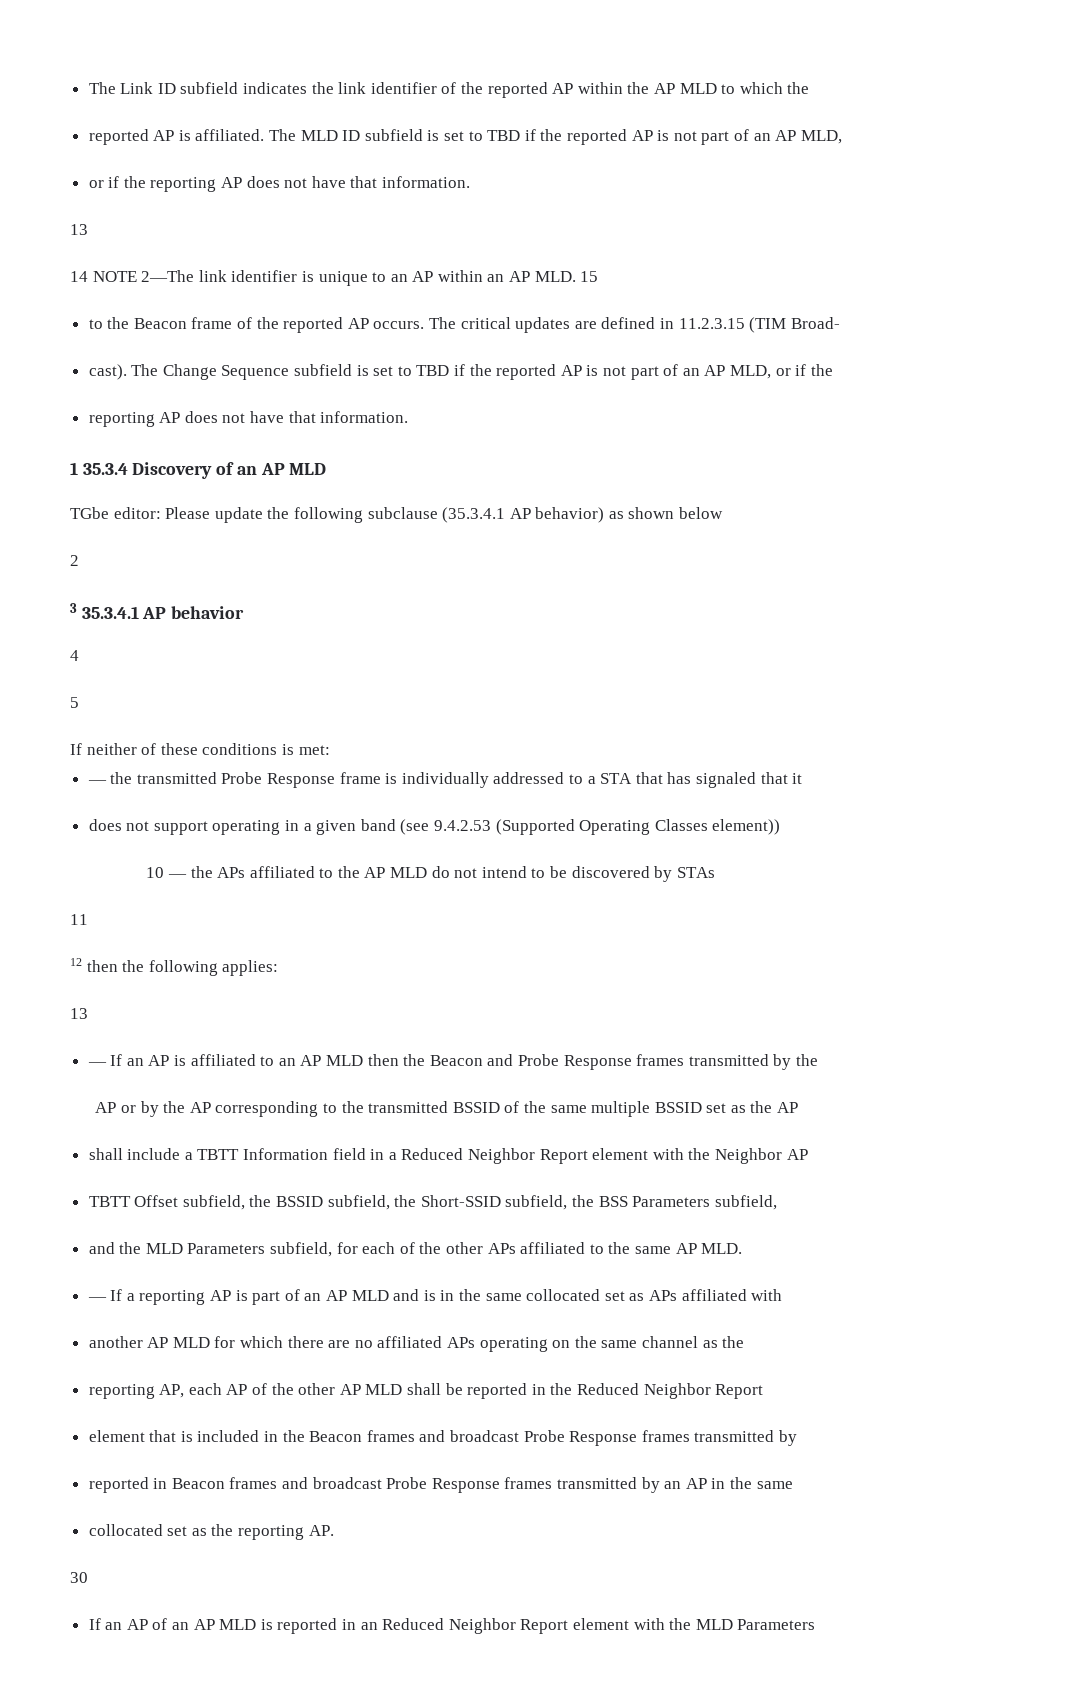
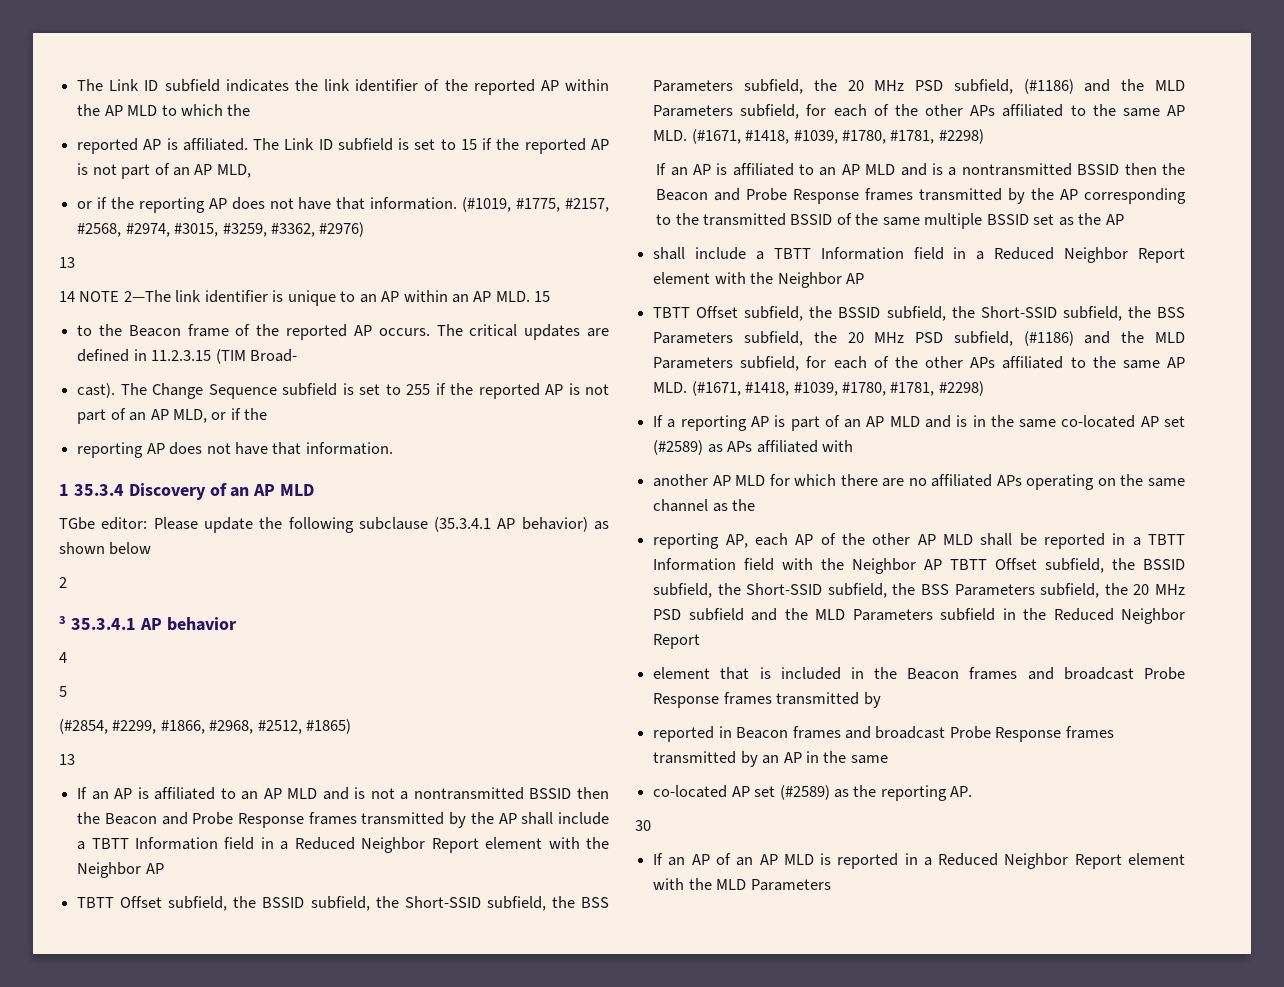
- The MLD ID subfield is set to TBD if the reported AP is not part of an AP MLD,
+ The Link ID subfield is set to 15 if the reported AP is not part of an AP MLD,
+ (#1019, #1775, #2157, #2568, #2974, #3015, #3259, #3362, #2976)
- The Change Sequence subfield is set to TBD if the reported AP is not part of an AP MLD, or if the
+ The Change Sequence subfield is set to 255 if the reported AP is not part of an AP MLD, or if the
- If neither of these conditions is met:
- — the transmitted Probe Response frame is individually addressed to a STA that has signaled that it
- does not support operating in a given band (see 9.4.2.53 (Supported Operating Classes element))
- 10 — the APs affiliated to the AP MLD do not intend to be discovered by STAs
- 11
- 12 then the following applies:
+ (#2854, #2299, #1866, #2968, #2512, #1865)
  13
- — If an AP is affiliated to an AP MLD then the Beacon and Probe Response frames transmitted by the
- AP or by the AP corresponding to the transmitted BSSID of the same multiple BSSID set as the AP
+ If an AP is affiliated to an AP MLD and is not a nontransmitted BSSID then the Beacon and Probe Response frames transmitted by the AP shall include a TBTT Information field in a Reduced Neighbor Report element with the Neighbor AP
+ TBTT Offset subfield, the BSSID subfield, the Short-SSID subfield, the BSS Parameters subfield, the 20 MHz PSD subfield, (#1186) and the MLD Parameters subfield, for each of the other APs affiliated to the same AP MLD. (#1671, #1418, #1039, #1780, #1781, #2298)
+ If an AP is affiliated to an AP MLD and is a nontransmitted BSSID then the Beacon and Probe Response frames transmitted by the AP corresponding to the transmitted BSSID of the same multiple BSSID set as the AP
  shall include a TBTT Information field in a Reduced Neighbor Report element with the Neighbor AP
- TBTT Offset subfield, the BSSID subfield, the Short-SSID subfield, the BSS Parameters subfield,
- and the MLD Parameters subfield, for each of the other APs affiliated to the same AP MLD.
- — If a reporting AP is part of an AP MLD and is in the same collocated set as APs affiliated with
+ TBTT Offset subfield, the BSSID subfield, the Short-SSID subfield, the BSS Parameters subfield, the 20 MHz PSD subfield, (#1186) and the MLD Parameters subfield, for each of the other APs affiliated to the same AP MLD. (#1671, #1418, #1039, #1780, #1781, #2298)
+ If a reporting AP is part of an AP MLD and is in the same co-located AP set (#2589) as APs affiliated with
- reporting AP, each AP of the other AP MLD shall be reported in the Reduced Neighbor Report
+ reporting AP, each AP of the other AP MLD shall be reported in a TBTT Information field with the Neighbor AP TBTT Offset subfield, the BSSID subfield, the Short-SSID subfield, the BSS Parameters subfield, the 20 MHz PSD subfield and the MLD Parameters subfield in the Reduced Neighbor Report
- collocated set as the reporting AP.
+ co-located AP set (#2589) as the reporting AP.
- If an AP of an AP MLD is reported in an Reduced Neighbor Report element with the MLD Parameters
+ If an AP of an AP MLD is reported in a Reduced Neighbor Report element with the MLD Parameters

